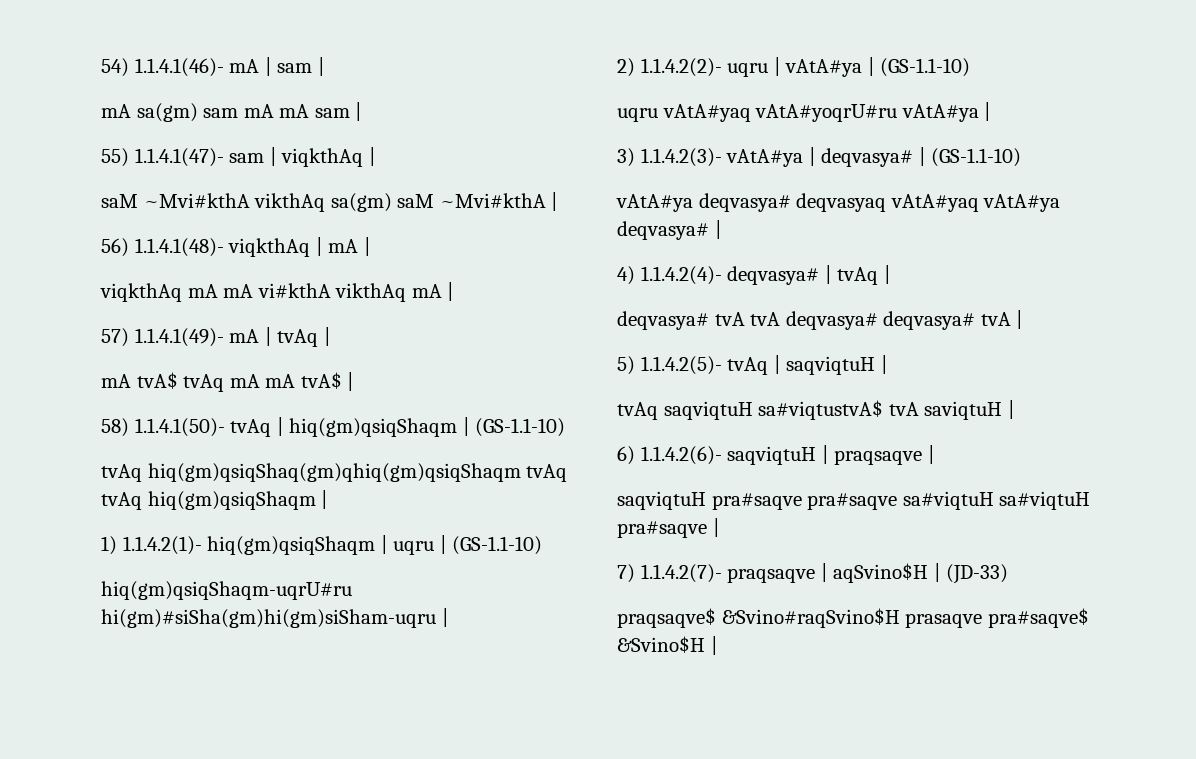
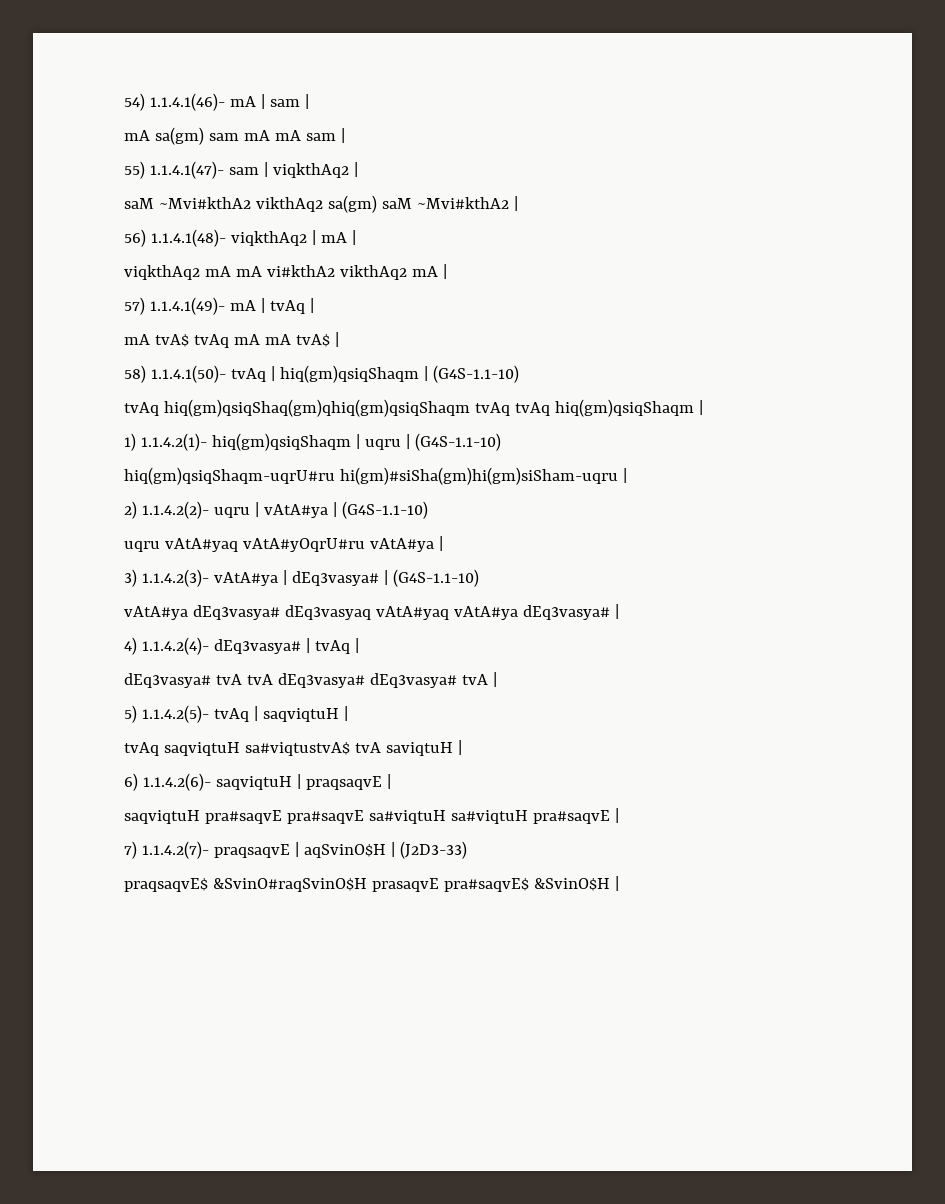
- 55) 1.1.4.1(47)- sam | viqkthAq |
+ 55) 1.1.4.1(47)- sam | viqkthAq2 |
- saM ~Mvi#kthA vikthAq sa(gm) saM ~Mvi#kthA |
+ saM ~Mvi#kthA2 vikthAq2 sa(gm) saM ~Mvi#kthA2 |
- 56) 1.1.4.1(48)- viqkthAq | mA |
+ 56) 1.1.4.1(48)- viqkthAq2 | mA |
- viqkthAq mA mA vi#kthA vikthAq mA |
+ viqkthAq2 mA mA vi#kthA2 vikthAq2 mA |
- 58) 1.1.4.1(50)- tvAq | hiq(gm)qsiqShaqm | (GS-1.1-10)
+ 58) 1.1.4.1(50)- tvAq | hiq(gm)qsiqShaqm | (G4S-1.1-10)
- 1) 1.1.4.2(1)- hiq(gm)qsiqShaqm | uqru | (GS-1.1-10)
+ 1) 1.1.4.2(1)- hiq(gm)qsiqShaqm | uqru | (G4S-1.1-10)
- 2) 1.1.4.2(2)- uqru | vAtA#ya | (GS-1.1-10)
+ 2) 1.1.4.2(2)- uqru | vAtA#ya | (G4S-1.1-10)
- uqru vAtA#yaq vAtA#yoqrU#ru vAtA#ya |
+ uqru vAtA#yaq vAtA#yOqrU#ru vAtA#ya |
- 3) 1.1.4.2(3)- vAtA#ya | deqvasya# | (GS-1.1-10)
- vAtA#ya deqvasya# deqvasyaq vAtA#yaq vAtA#ya deqvasya# |
+ 3) 1.1.4.2(3)- vAtA#ya | dEq3vasya# | (G4S-1.1-10)
+ vAtA#ya dEq3vasya# dEq3vasyaq vAtA#yaq vAtA#ya dEq3vasya# |
- 4) 1.1.4.2(4)- deqvasya# | tvAq |
- deqvasya# tvA tvA deqvasya# deqvasya# tvA |
+ 4) 1.1.4.2(4)- dEq3vasya# | tvAq |
+ dEq3vasya# tvA tvA dEq3vasya# dEq3vasya# tvA |
- 6) 1.1.4.2(6)- saqviqtuH | praqsaqve |
+ 6) 1.1.4.2(6)- saqviqtuH | praqsaqvE |
- saqviqtuH pra#saqve pra#saqve sa#viqtuH sa#viqtuH pra#saqve |
+ saqviqtuH pra#saqvE pra#saqvE sa#viqtuH sa#viqtuH pra#saqvE |
- 7) 1.1.4.2(7)- praqsaqve | aqSvino$H | (JD-33)
- praqsaqve$ &Svino#raqSvino$H prasaqve pra#saqve$ &Svino$H |
+ 7) 1.1.4.2(7)- praqsaqvE | aqSvinO$H | (J2D3-33)
+ praqsaqvE$ &SvinO#raqSvinO$H prasaqvE pra#saqvE$ &SvinO$H |

